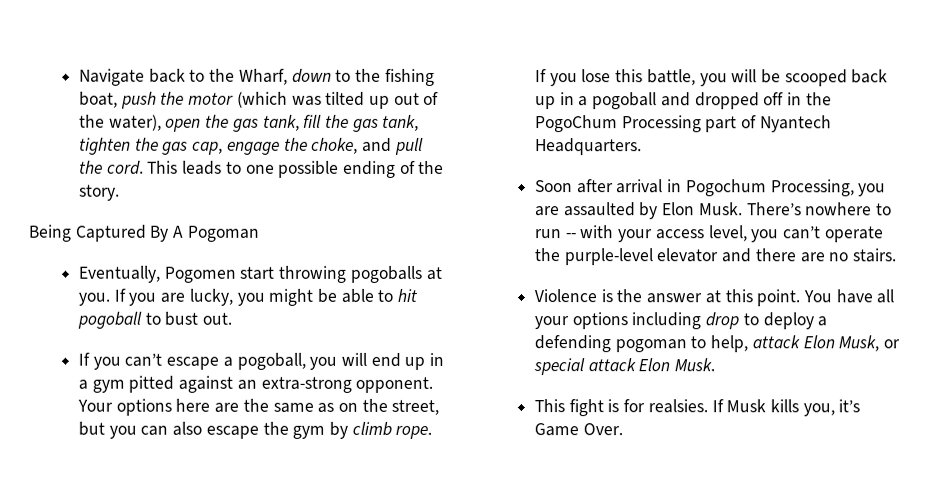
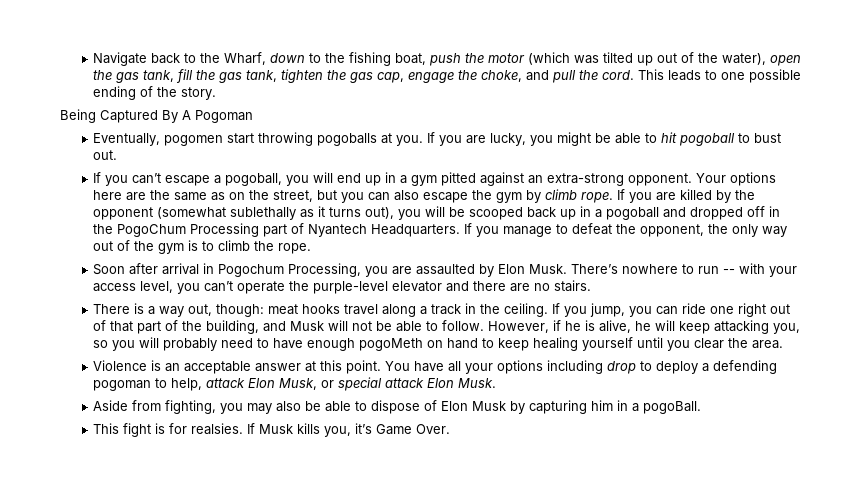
- Eventually, Pogomen start throwing pogoballs at you.
+ Eventually, pogomen start throwing pogoballs at you.
- If you lose this battle, you will be scooped back up in a pogoball and dropped off in the PogoChum Processing part of Nyantech Headquarters.
+ If you are killed by the opponent (somewhat sublethally as it turns out), you will be scooped back up in a pogoball and dropped off in the PogoChum Processing part of Nyantech Headquarters. If you manage to defeat the opponent, the only way out of the gym is to climb the rope.
+ There is a way out, though: meat hooks travel along a track in the ceiling. If you jump, you can ride one right out of that part of the building, and Musk will not be able to follow. However, if he is alive, he will keep attacking you, so you will probably need to have enough pogoMeth on hand to keep healing yourself until you clear the area.
- Violence is the answer at this point.
+ Violence is an acceptable answer at this point.
+ Aside from fighting, you may also be able to dispose of Elon Musk by capturing him in a pogoBall.

